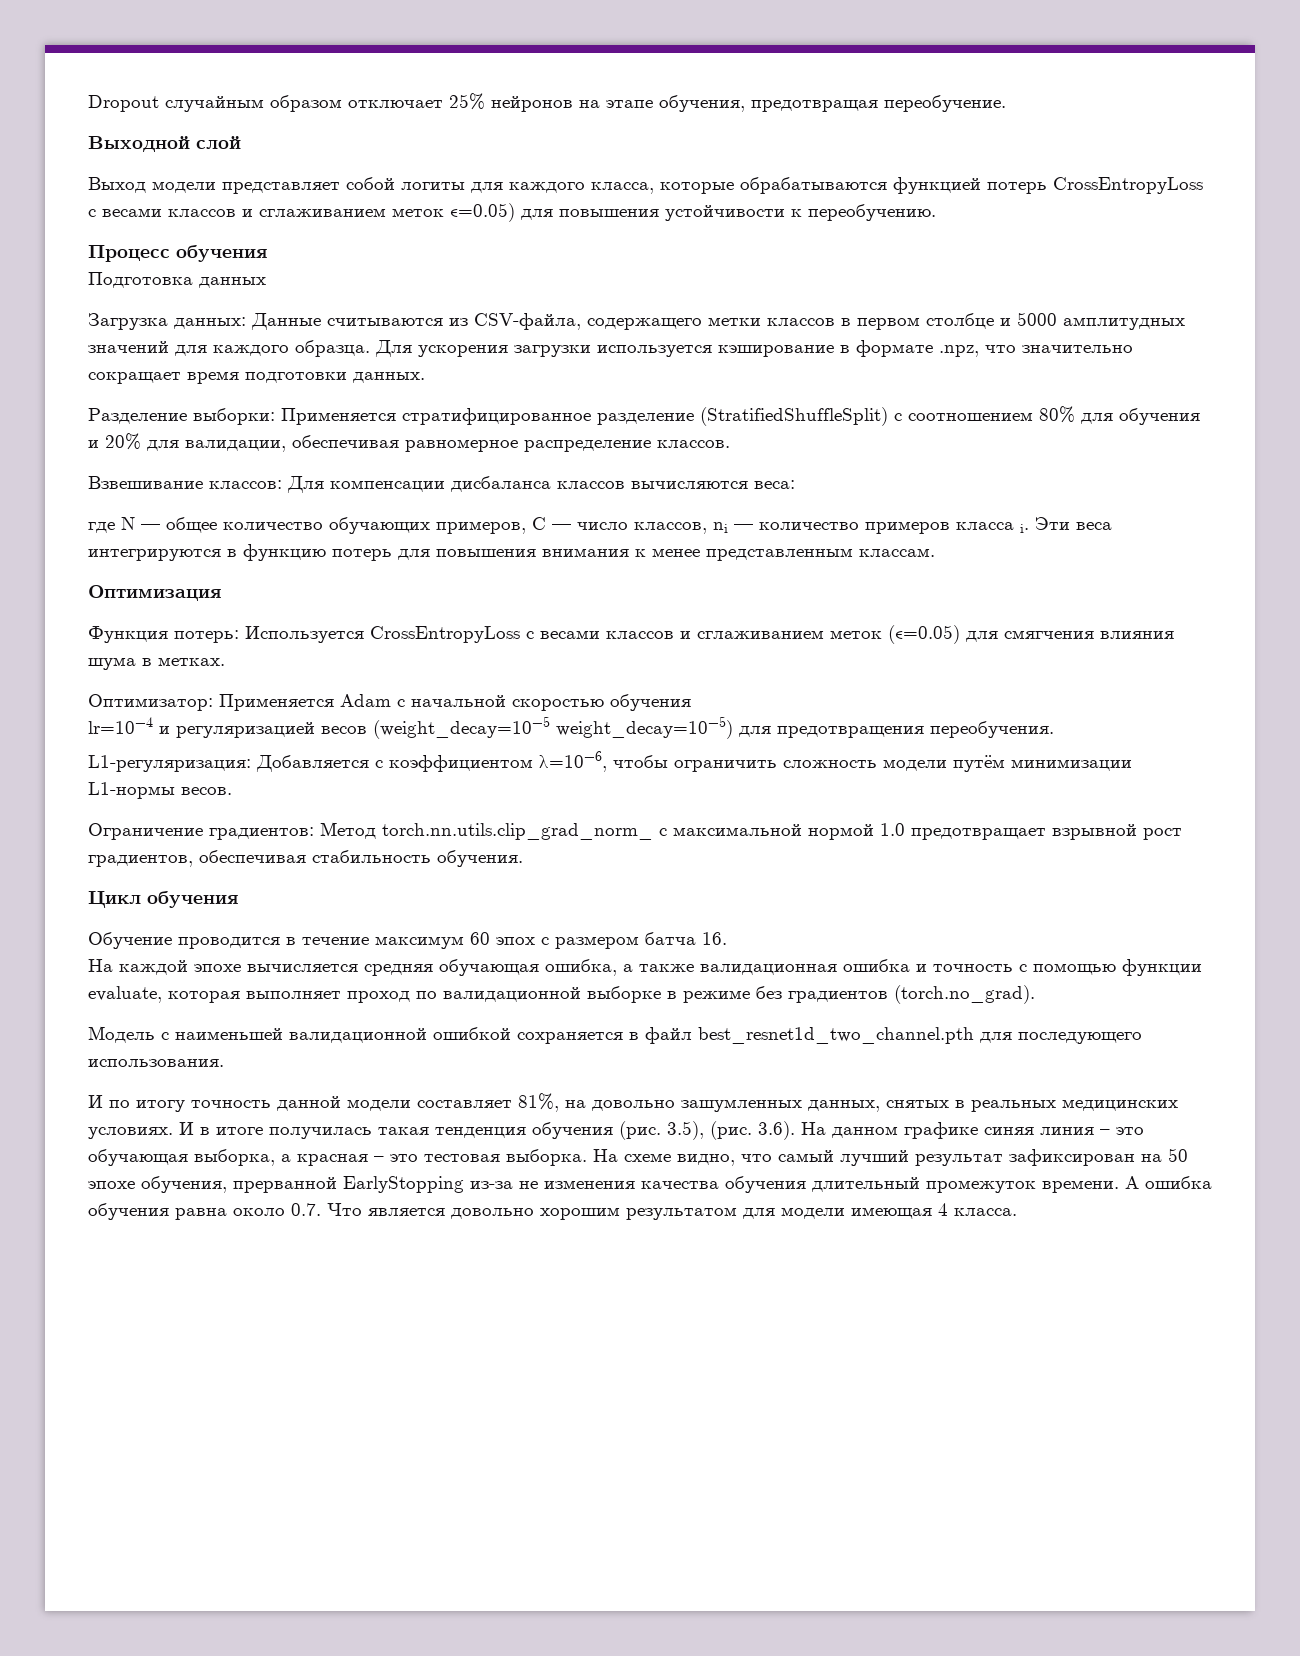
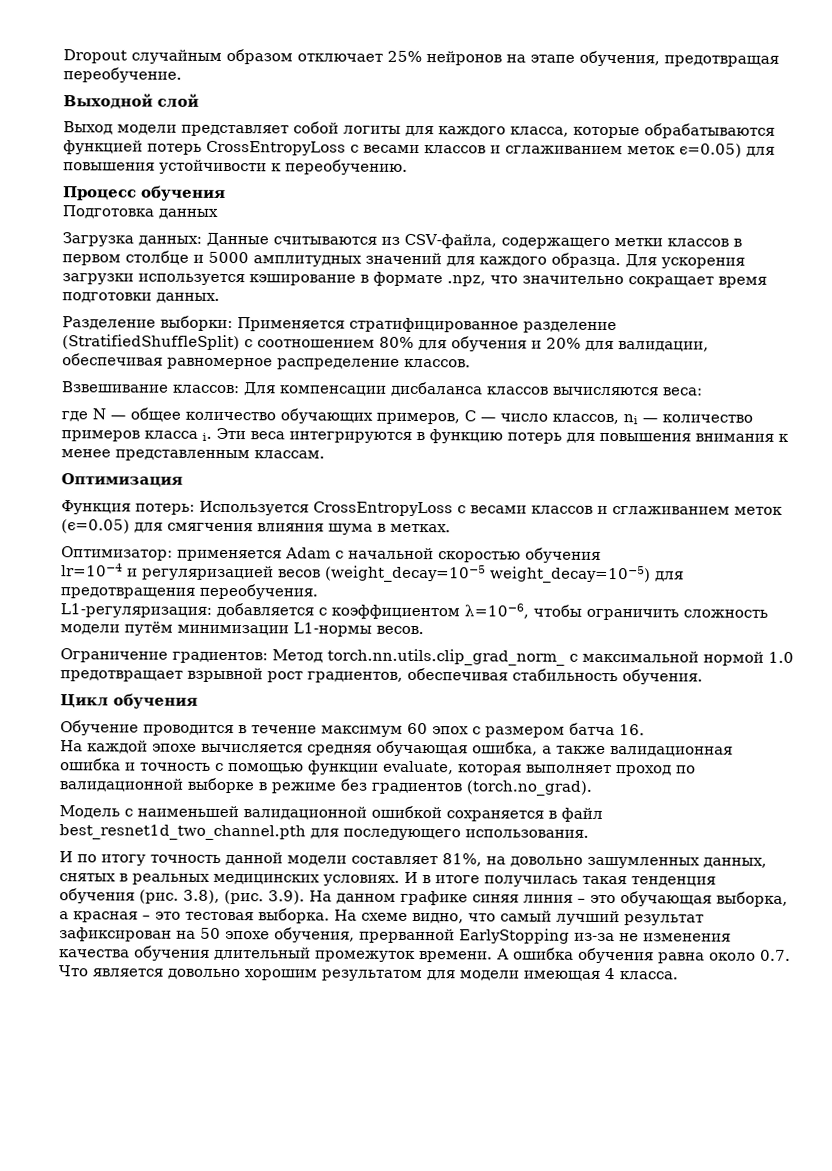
- Оптимизатор: Применяется Adam с начальной скоростью обучения
+ Оптимизатор: применяется Adam с начальной скоростью обучения
- L1-регуляризация: Добавляется с коэффициентом λ=10−6, чтобы ограничить сложность модели путём минимизации L1-нормы весов.
+ L1-регуляризация: добавляется с коэффициентом λ=10−6, чтобы ограничить сложность модели путём минимизации L1-нормы весов.
- 3.5), (рис. 3.6). На данном графике синяя линия – это обучающая выборка, а красная – это тестовая выборка.
+ 3.8), (рис. 3.9). На данном графике синяя линия – это обучающая выборка, а красная – это тестовая выборка.

